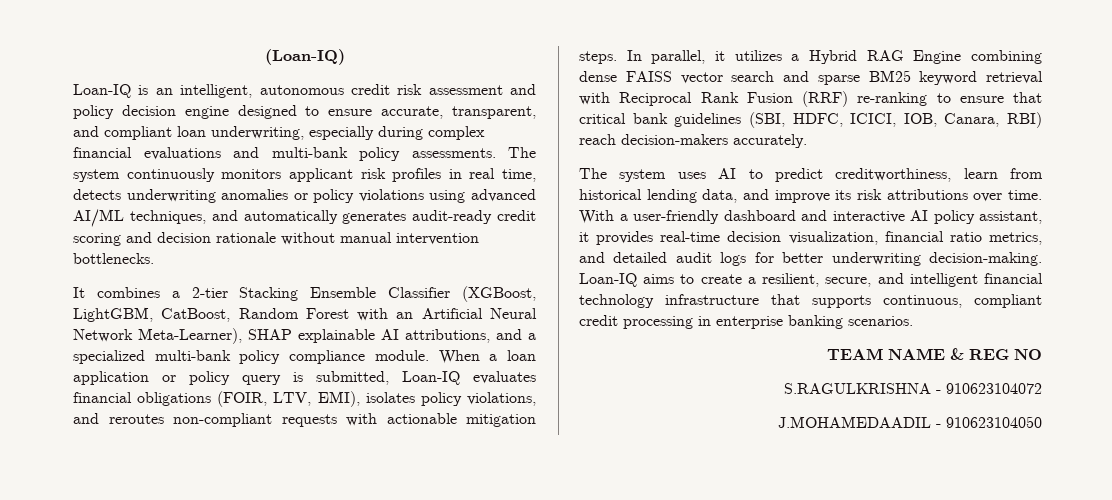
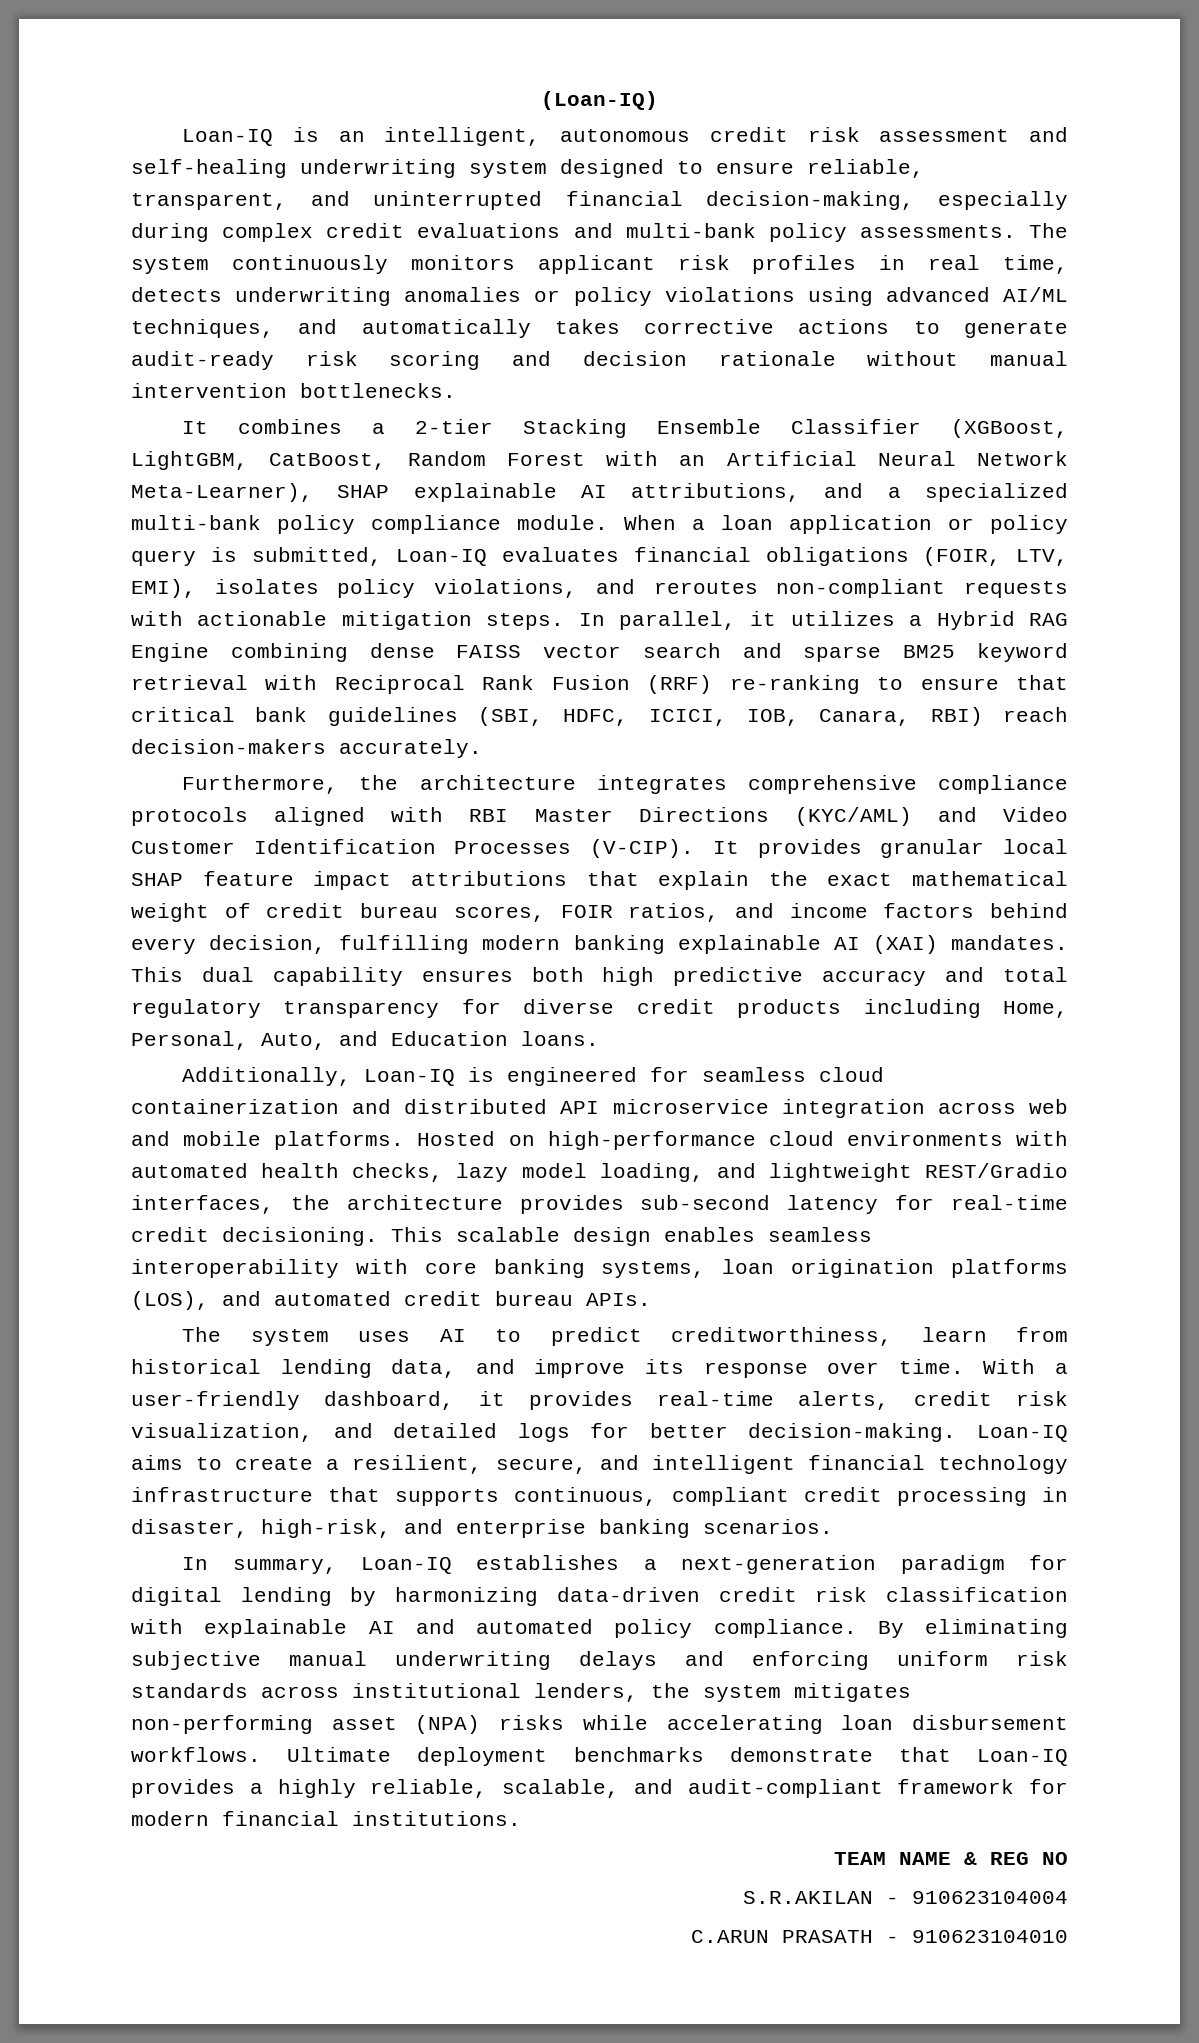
- Loan-IQ is an intelligent, autonomous credit risk assessment and policy decision engine designed to ensure accurate, transparent, and compliant loan underwriting, especially during complex financial evaluations and multi-bank policy assessments.
+ Loan-IQ is an intelligent, autonomous credit risk assessment and self-healing underwriting system designed to ensure reliable, transparent, and uninterrupted financial decision-making, especially during complex credit evaluations and multi-bank policy assessments.
- The system continuously monitors applicant risk profiles in real time, detects underwriting anomalies or policy violations using advanced AI/ML techniques, and automatically generates audit-ready credit scoring and decision rationale without manual intervention bottlenecks.
+ The system continuously monitors applicant risk profiles in real time, detects underwriting anomalies or policy violations using advanced AI/ML techniques, and automatically takes corrective actions to generate audit-ready risk scoring and decision rationale without manual intervention bottlenecks.
+ Furthermore, the architecture integrates comprehensive compliance protocols aligned with RBI Master Directions (KYC/AML) and Video Customer Identification Processes (V-CIP). It provides granular local SHAP feature impact attributions that explain the exact mathematical weight of credit bureau scores, FOIR ratios, and income factors behind every decision, fulfilling modern banking explainable AI (XAI) mandates. This dual capability ensures both high predictive accuracy and total regulatory transparency for diverse credit products including Home, Personal, Auto, and Education loans.
+ Additionally, Loan-IQ is engineered for seamless cloud containerization and distributed API microservice integration across web and mobile platforms. Hosted on high-performance cloud environments with automated health checks, lazy model loading, and lightweight REST/Gradio interfaces, the architecture provides sub-second latency for real-time credit decisioning. This scalable design enables seamless interoperability with core banking systems, loan origination platforms (LOS), and automated credit bureau APIs.
- The system uses AI to predict creditworthiness, learn from historical lending data, and improve its risk attributions over time.
+ The system uses AI to predict creditworthiness, learn from historical lending data, and improve its response over time.
- With a user-friendly dashboard and interactive AI policy assistant, it provides real-time decision visualization, financial ratio metrics, and detailed audit logs for better underwriting decision-making.
+ With a user-friendly dashboard, it provides real-time alerts, credit risk visualization, and detailed logs for better decision-making.
- Loan-IQ aims to create a resilient, secure, and intelligent financial technology infrastructure that supports continuous, compliant credit processing in enterprise banking scenarios.
+ Loan-IQ aims to create a resilient, secure, and intelligent financial technology infrastructure that supports continuous, compliant credit processing in disaster, high-risk, and enterprise banking scenarios.
+ In summary, Loan-IQ establishes a next-generation paradigm for digital lending by harmonizing data-driven credit risk classification with explainable AI and automated policy compliance. By eliminating subjective manual underwriting delays and enforcing uniform risk standards across institutional lenders, the system mitigates non-performing asset (NPA) risks while accelerating loan disbursement workflows. Ultimate deployment benchmarks demonstrate that Loan-IQ provides a highly reliable, scalable, and audit-compliant framework for modern financial institutions.
- S.RAGULKRISHNA - 910623104072
- J.MOHAMEDAADIL - 910623104050
+ S.R.AKILAN - 910623104004
+ C.ARUN PRASATH - 910623104010

